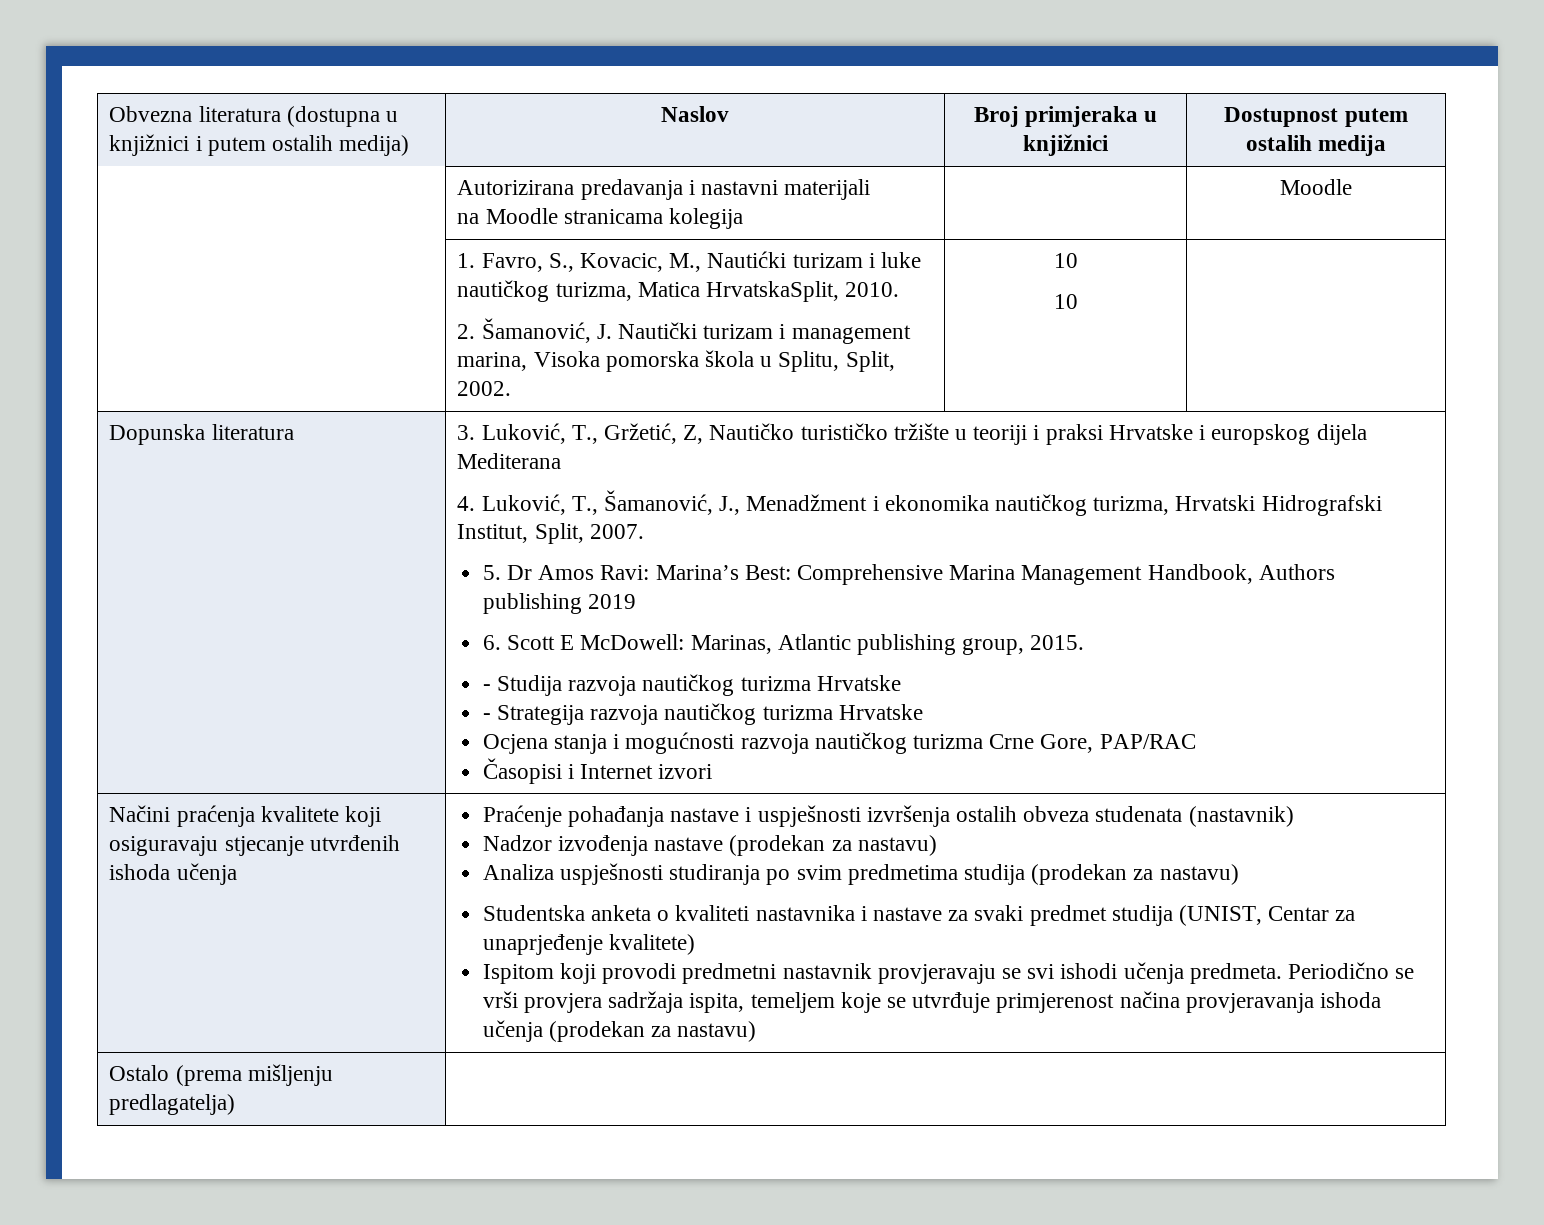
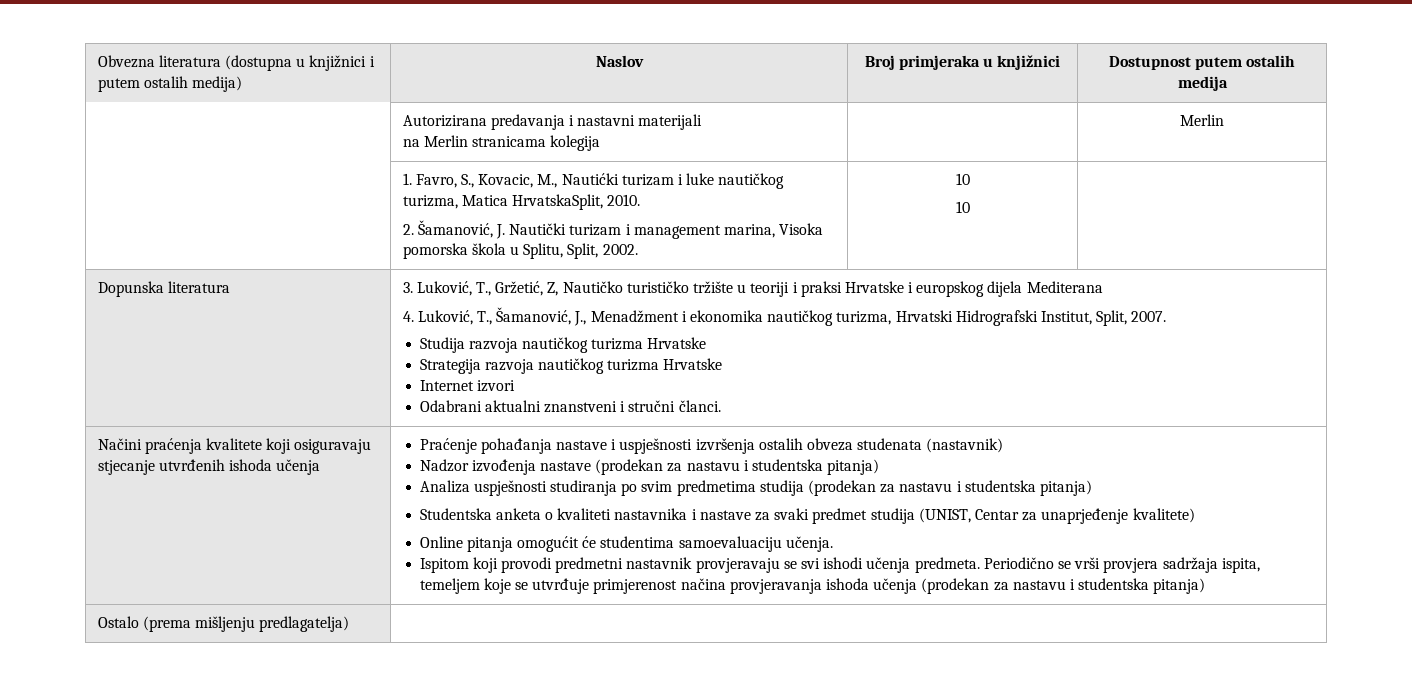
  | Autorizirana predavanja i nastavni materijali
- na Moodle stranicama kolegija | | Moodle
+ na Merlin stranicama kolegija | | Merlin
- 5. Dr Amos Ravi: Marina’s Best: Comprehensive Marina Management Handbook, Authors publishing 2019
- 6. Scott E McDowell: Marinas, Atlantic publishing group, 2015.
- - Studija razvoja nautičkog turizma Hrvatske
+ Studija razvoja nautičkog turizma Hrvatske
- - Strategija razvoja nautičkog turizma Hrvatske
+ Strategija razvoja nautičkog turizma Hrvatske
- Ocjena stanja i mogućnosti razvoja nautičkog turizma Crne Gore, PAP/RAC
- Časopisi i Internet izvori
+ Internet izvori
+ Odabrani aktualni znanstveni i stručni članci.
- Nadzor izvođenja nastave (prodekan za nastavu)
+ Nadzor izvođenja nastave (prodekan za nastavu i studentska pitanja)
- Analiza uspješnosti studiranja po svim predmetima studija (prodekan za nastavu)
+ Analiza uspješnosti studiranja po svim predmetima studija (prodekan za nastavu i studentska pitanja)
+ Online pitanja omogućit će studentima samoevaluaciju učenja.
- Periodično se vrši provjera sadržaja ispita, temeljem koje se utvrđuje primjerenost načina provjeravanja ishoda učenja (prodekan za nastavu)
+ Periodično se vrši provjera sadržaja ispita, temeljem koje se utvrđuje primjerenost načina provjeravanja ishoda učenja (prodekan za nastavu i studentska pitanja)

